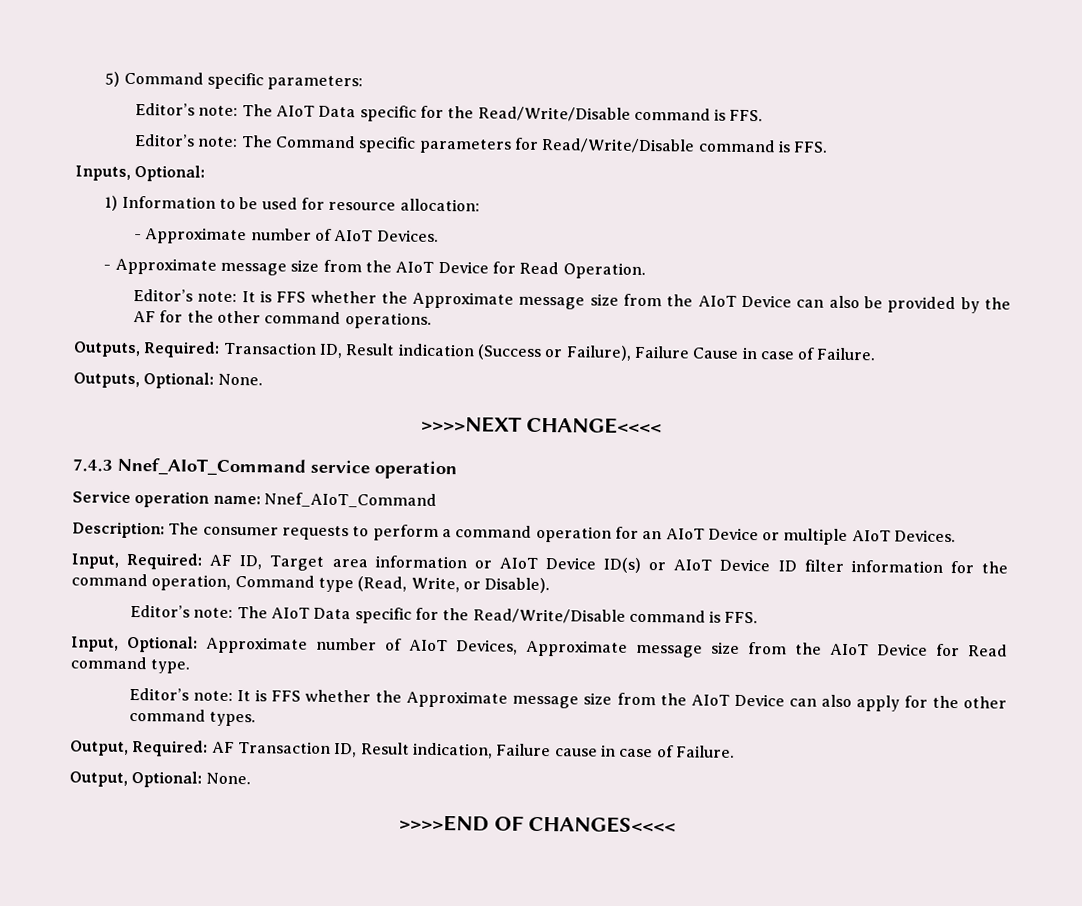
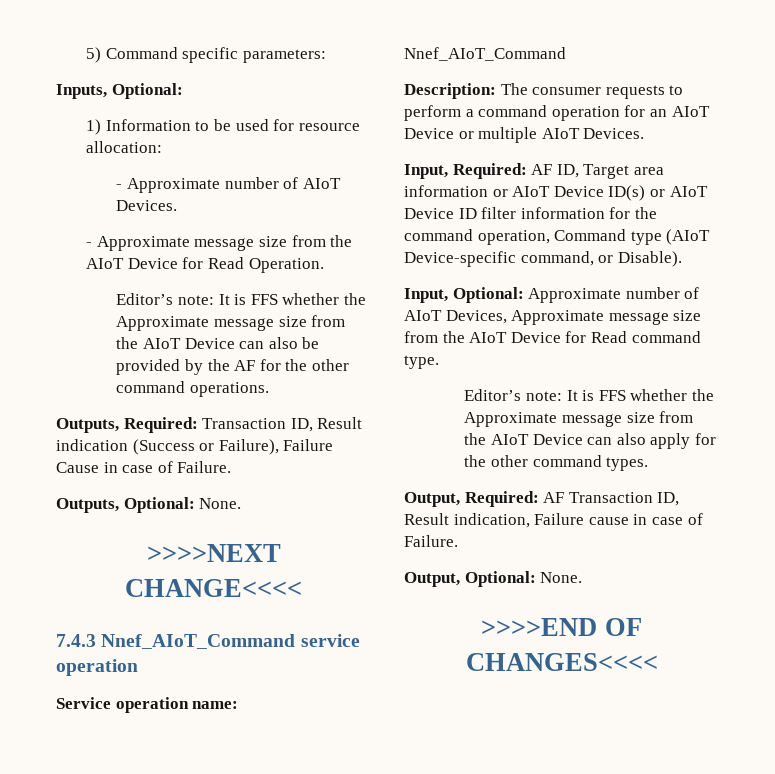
  5) Command specific parameters:
- Editor’s note: The AIoT Data specific for the Read/Write/Disable command is FFS.
- Editor’s note: The Command specific parameters for Read/Write/Disable command is FFS.
- Input, Required: AF ID, Target area information or AIoT Device ID(s) or AIoT Device ID filter information for the command operation, Command type (Read, Write, or Disable).
- Editor’s note: The AIoT Data specific for the Read/Write/Disable command is FFS.
+ Input, Required: AF ID, Target area information or AIoT Device ID(s) or AIoT Device ID filter information for the command operation, Command type (AIoT Device-specific command, or Disable).

